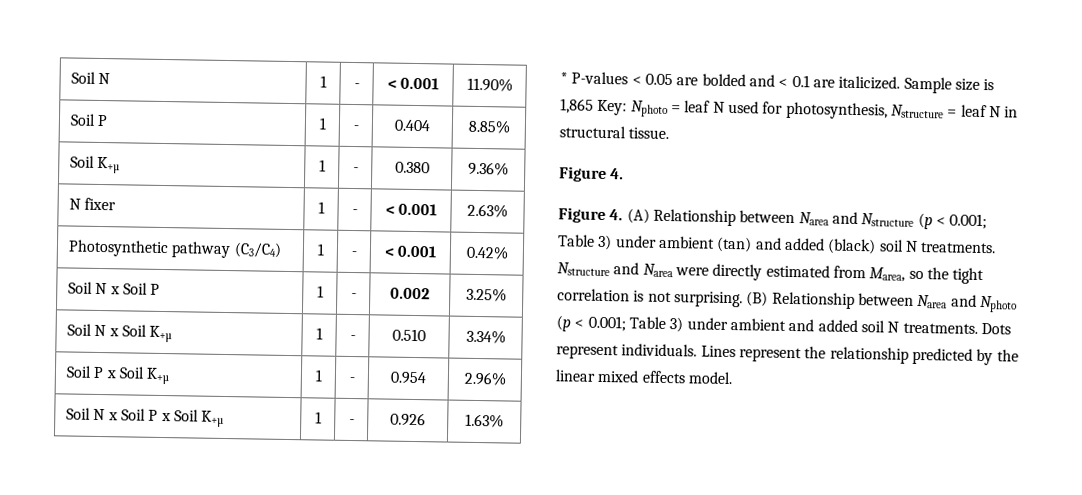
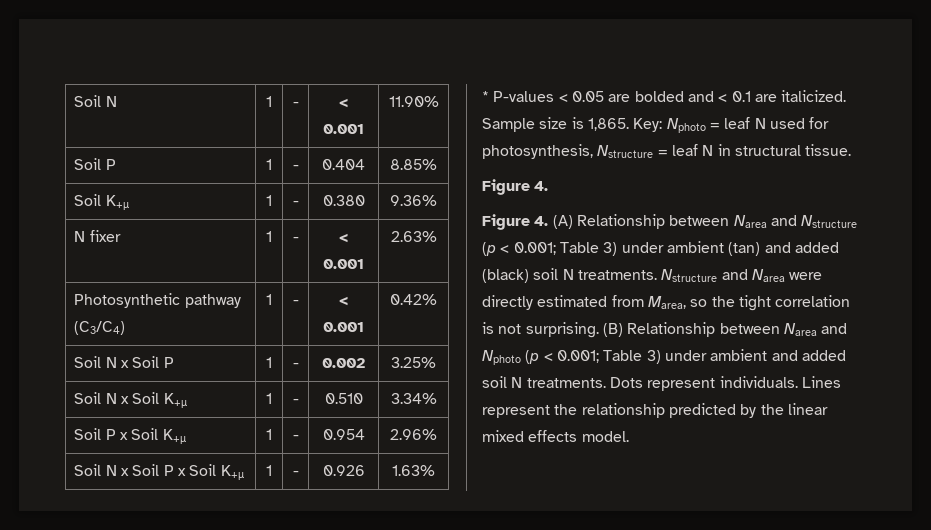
- Sample size is 1,865 Key: Nphoto = leaf N used for photosynthesis, Nstructure = leaf N in structural tissue.
+ Sample size is 1,865. Key: Nphoto = leaf N used for photosynthesis, Nstructure = leaf N in structural tissue.

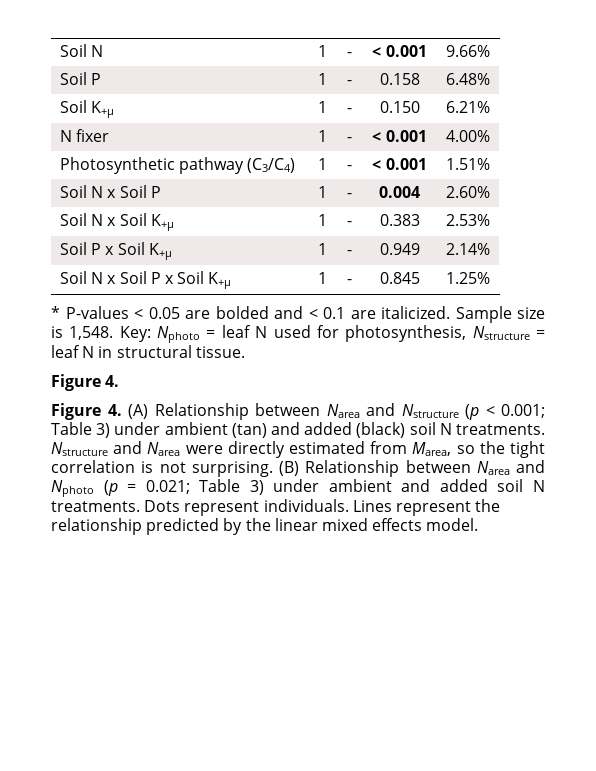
- Soil N | 1 | - | < 0.001 | 11.90%
- Soil P | 1 | - | 0.404 | 8.85%
- Soil K+µ | 1 | - | 0.380 | 9.36%
+ Soil N | 1 | - | < 0.001 | 9.66%
+ Soil P | 1 | - | 0.158 | 6.48%
+ Soil K+µ | 1 | - | 0.150 | 6.21%
- N fixer | 1 | - | < 0.001 | 2.63%
+ N fixer | 1 | - | < 0.001 | 4.00%
- Photosynthetic pathway (C3/C4) | 1 | - | < 0.001 | 0.42%
+ Photosynthetic pathway (C3/C4) | 1 | - | < 0.001 | 1.51%
- Soil N x Soil P | 1 | - | 0.002 | 3.25%
+ Soil N x Soil P | 1 | - | 0.004 | 2.60%
- Soil N x Soil K+µ | 1 | - | 0.510 | 3.34%
- Soil P x Soil K+µ | 1 | - | 0.954 | 2.96%
+ Soil N x Soil K+µ | 1 | - | 0.383 | 2.53%
+ Soil P x Soil K+µ | 1 | - | 0.949 | 2.14%
- Soil N x Soil P x Soil K+µ | 1 | - | 0.926 | 1.63%
+ Soil N x Soil P x Soil K+µ | 1 | - | 0.845 | 1.25%
- Sample size is 1,865.
+ Sample size is 1,548.
- (B) Relationship between Narea and Nphoto (p < 0.001; Table 3) under ambient and added soil N treatments.
+ (B) Relationship between Narea and Nphoto (p = 0.021; Table 3) under ambient and added soil N treatments.

